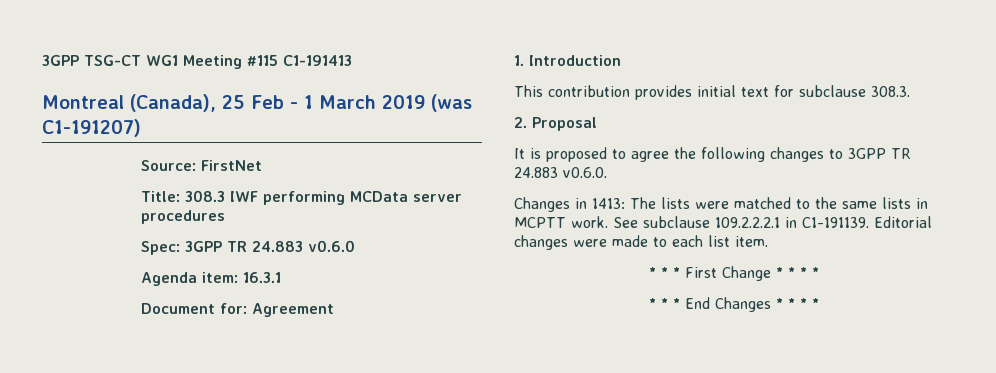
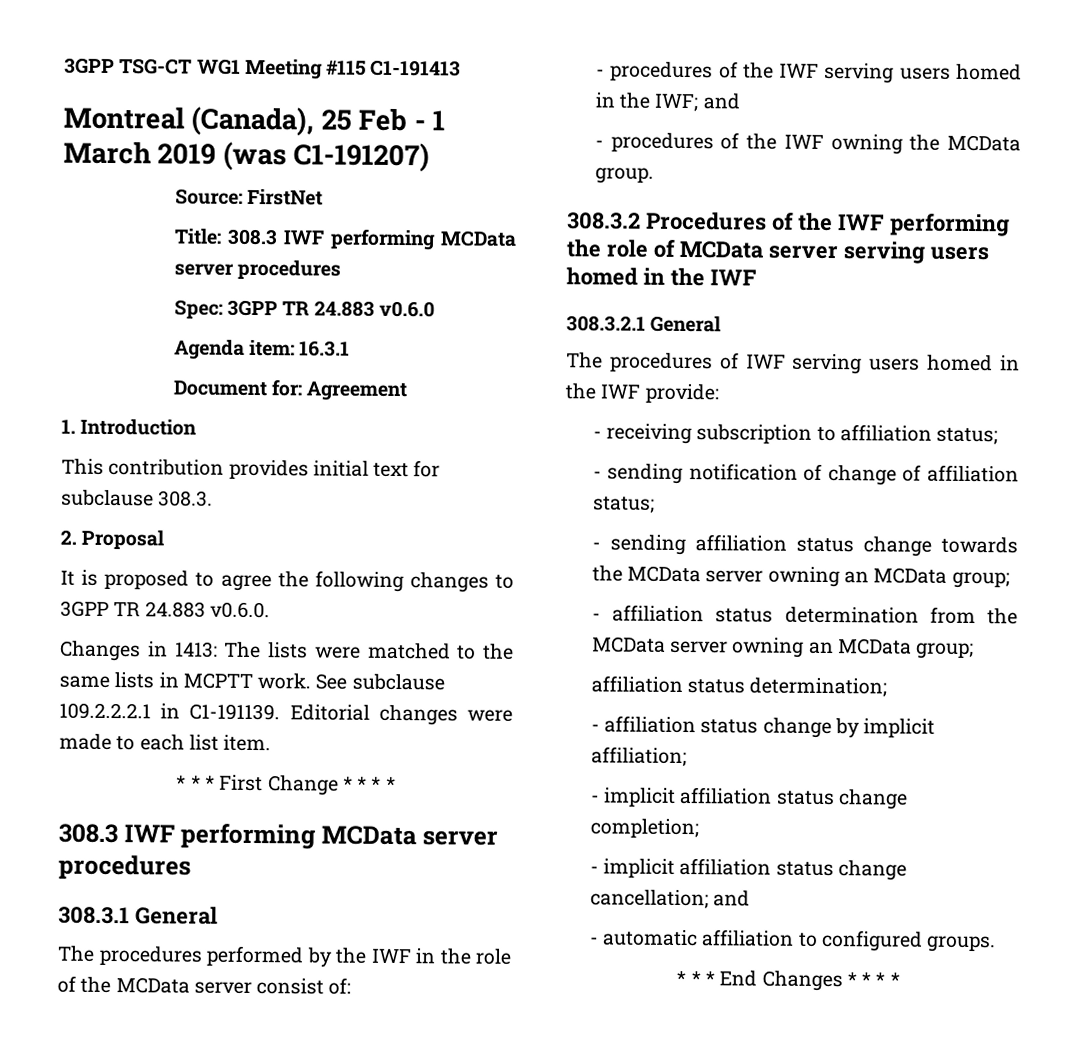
  * * * First Change * * * *
+ 308.3 IWF performing MCData server procedures
+ 308.3.1 General
+ The procedures performed by the IWF in the role of the MCData server consist of:
+ - procedures of the IWF serving users homed in the IWF; and
+ - procedures of the IWF owning the MCData group.
+ 308.3.2 Procedures of the IWF performing the role of MCData server serving users homed in the IWF
+ 308.3.2.1 General
+ The procedures of IWF serving users homed in the IWF provide:
+ - receiving subscription to affiliation status;
+ - sending notification of change of affiliation status;
+ - sending affiliation status change towards the MCData server owning an MCData group;
+ - affiliation status determination from the MCData server owning an MCData group;
+ affiliation status determination;
+ - affiliation status change by implicit affiliation;
+ - implicit affiliation status change completion;
+ - implicit affiliation status change cancellation; and
+ - automatic affiliation to configured groups.

